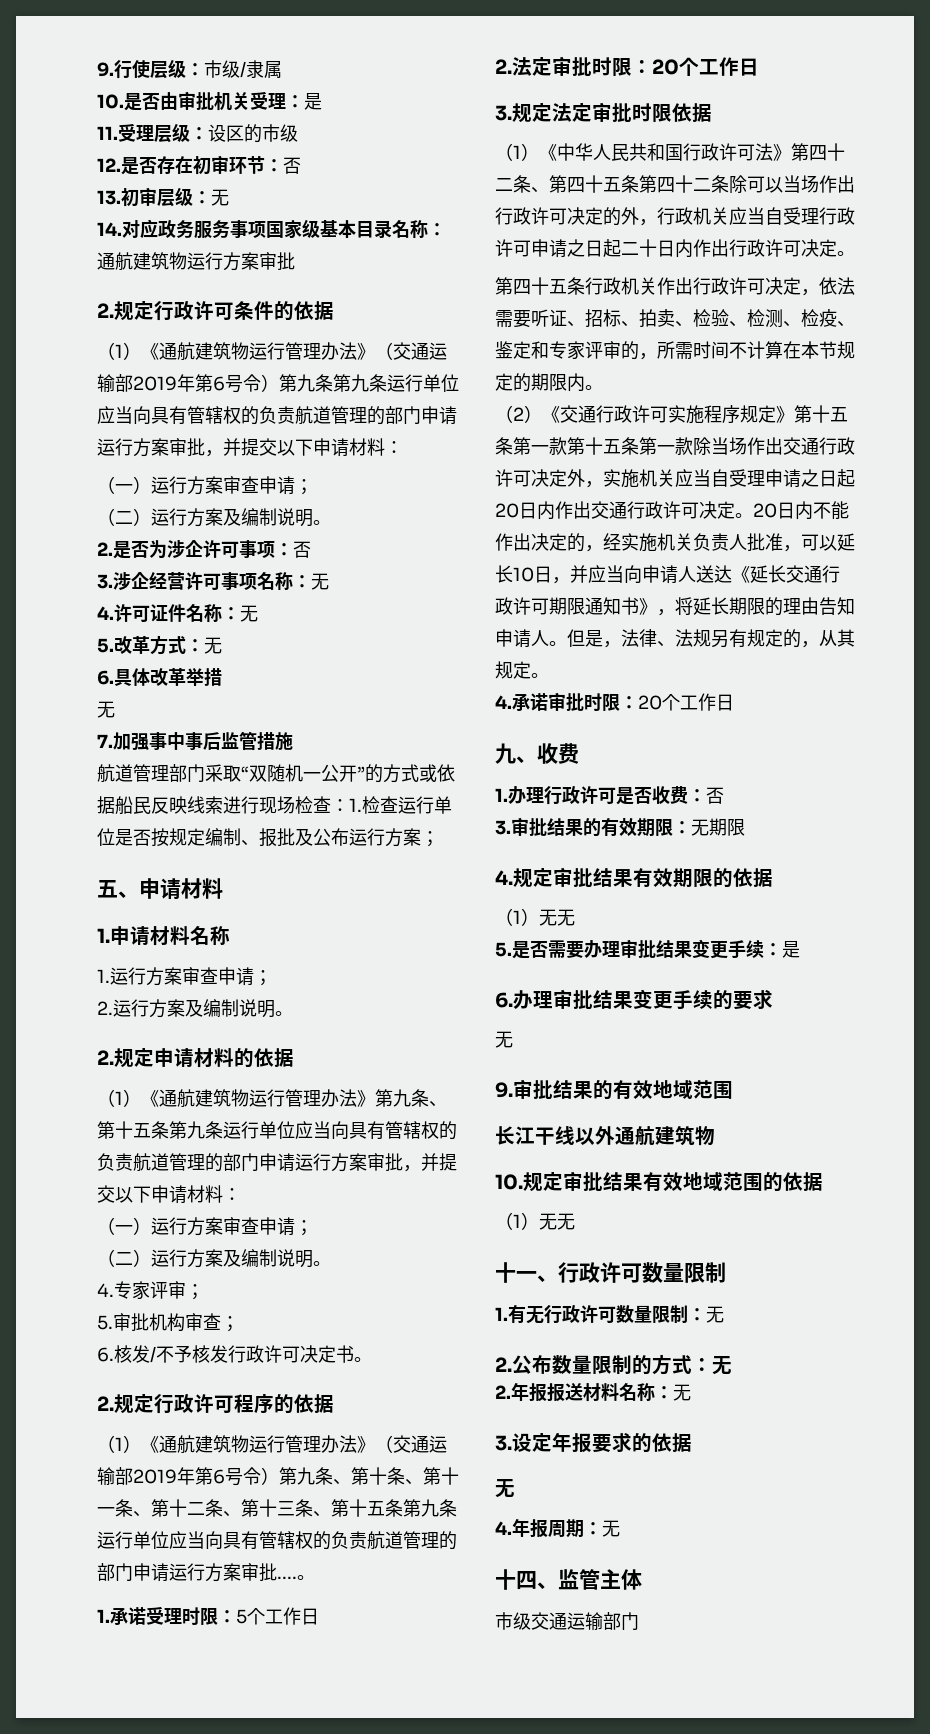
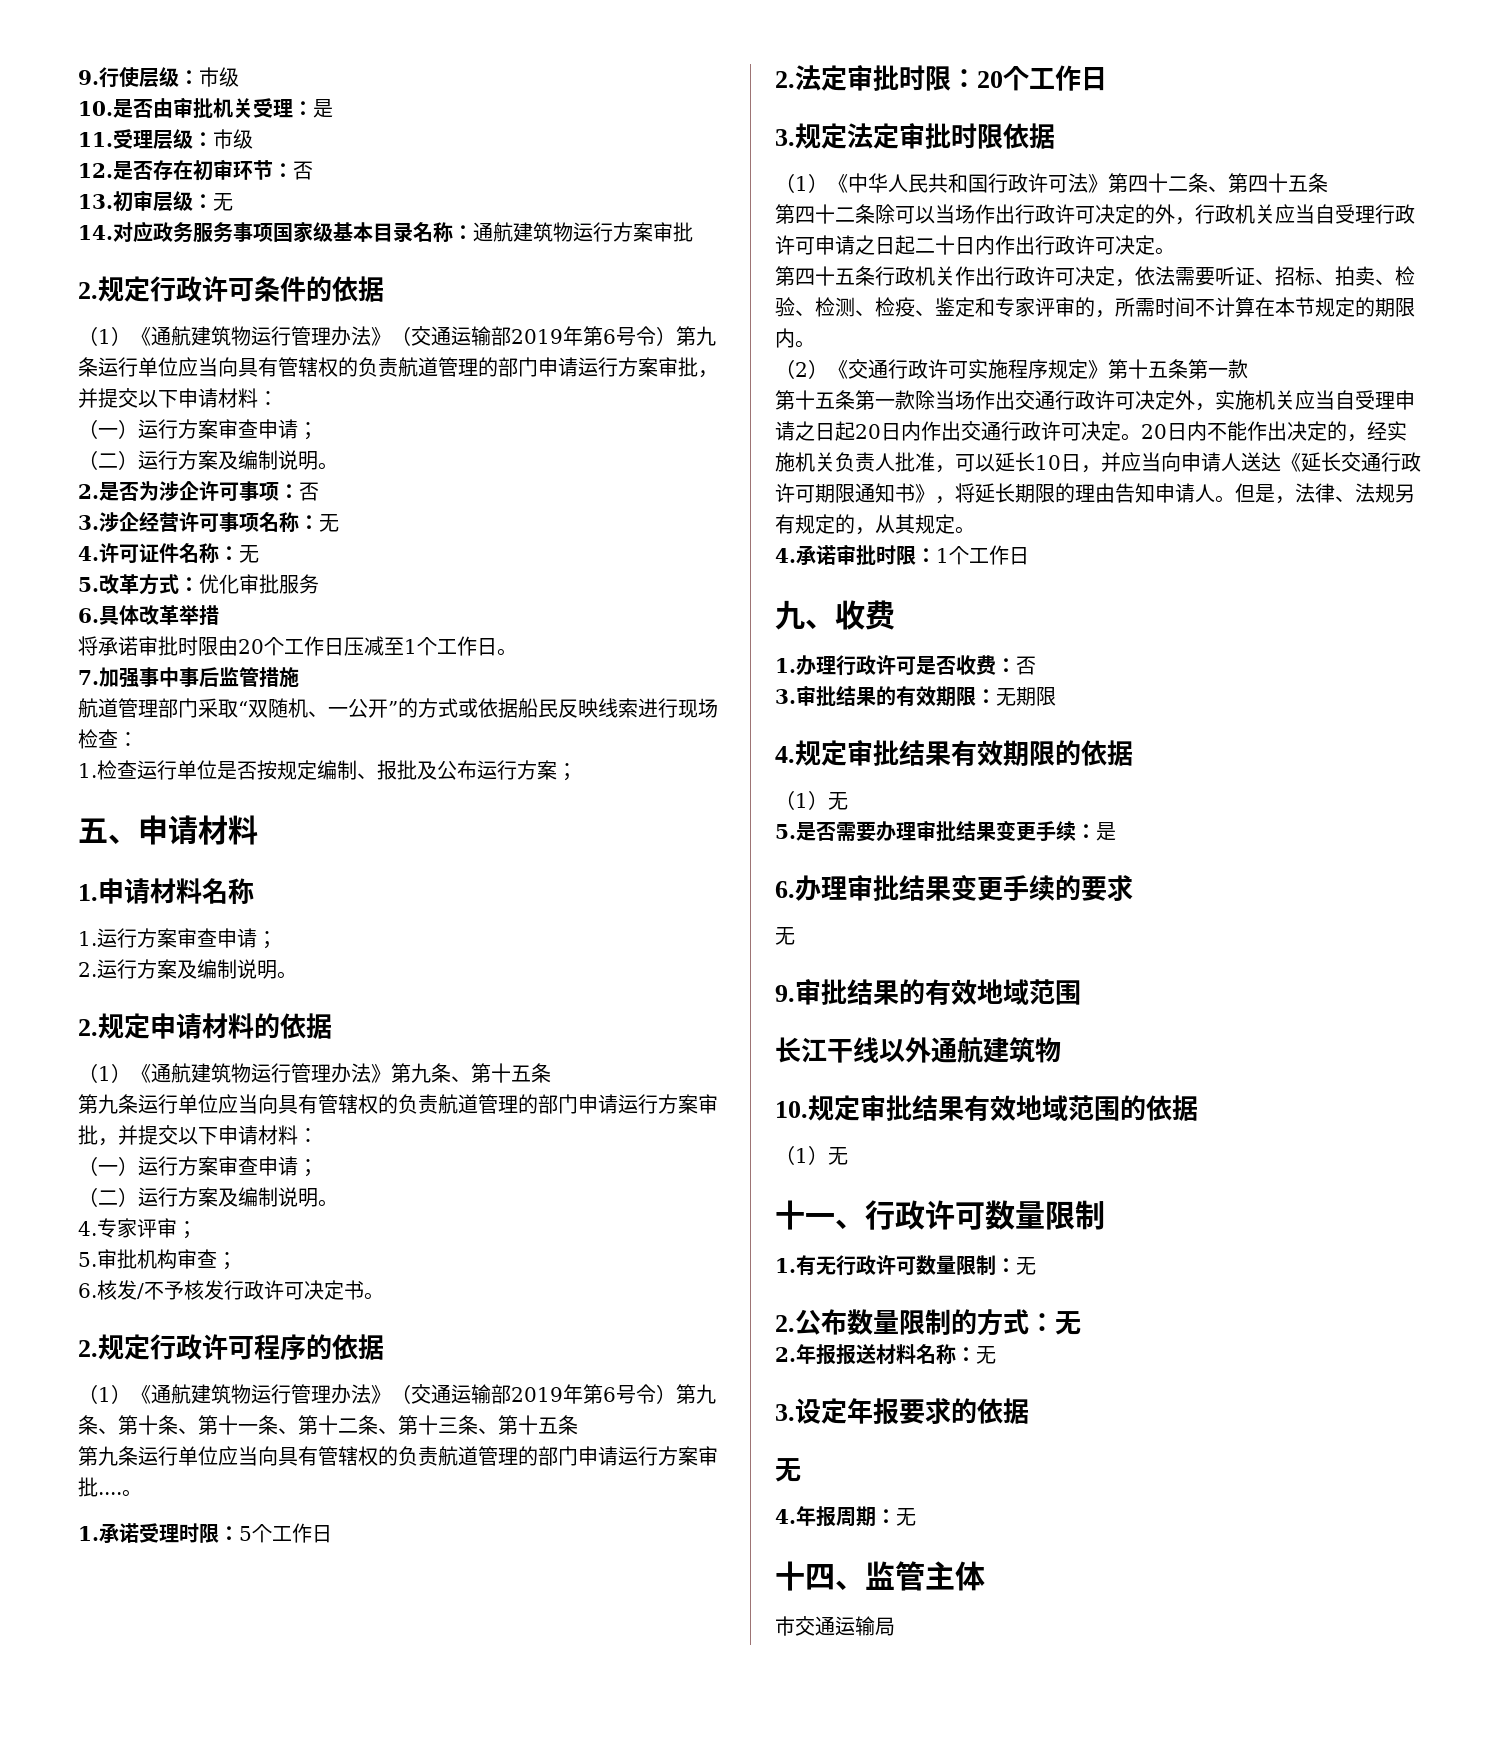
- 9.行使层级：市级/隶属
+ 9.行使层级：市级
- 11.受理层级：设区的市级
+ 11.受理层级：市级
- （1）《通航建筑物运行管理办法》（交通运输部2019年第6号令）第九条第九条运行单位应当向具有管辖权的负责航道管理的部门申请运行方案审批，并提交以下申请材料：
+ （1）《通航建筑物运行管理办法》（交通运输部2019年第6号令）第九条运行单位应当向具有管辖权的负责航道管理的部门申请运行方案审批，并提交以下申请材料：
- 5.改革方式：无
+ 5.改革方式：优化审批服务
  6.具体改革举措
- 无
+ 将承诺审批时限由20个工作日压减至1个工作日。
- 航道管理部门采取“双随机一公开”的方式或依据船民反映线索进行现场检查：1.检查运行单位是否按规定编制、报批及公布运行方案；
+ 航道管理部门采取“双随机、一公开”的方式或依据船民反映线索进行现场检查：
+ 1.检查运行单位是否按规定编制、报批及公布运行方案；
- （1）《通航建筑物运行管理办法》第九条、第十五条第九条运行单位应当向具有管辖权的负责航道管理的部门申请运行方案审批，并提交以下申请材料：
+ （1）《通航建筑物运行管理办法》第九条、第十五条
+ 第九条运行单位应当向具有管辖权的负责航道管理的部门申请运行方案审批，并提交以下申请材料：
- （1）《通航建筑物运行管理办法》（交通运输部2019年第6号令）第九条、第十条、第十一条、第十二条、第十三条、第十五条第九条运行单位应当向具有管辖权的负责航道管理的部门申请运行方案审批....
+ （1）《通航建筑物运行管理办法》（交通运输部2019年第6号令）第九条、第十条、第十一条、第十二条、第十三条、第十五条
+ 第九条运行单位应当向具有管辖权的负责航道管理的部门申请运行方案审批....
- （1）《中华人民共和国行政许可法》第四十二条、第四十五条第四十二条除可以当场作出行政许可决定的外，行政机关应当自受理行政许可申请之日起二十日内作出行政许可决定。
+ （1）《中华人民共和国行政许可法》第四十二条、第四十五条
+ 第四十二条除可以当场作出行政许可决定的外，行政机关应当自受理行政许可申请之日起二十日内作出行政许可决定。
- （2）《交通行政许可实施程序规定》第十五条第一款第十五条第一款除当场作出交通行政许可决定外，实施机关应当自受理申请之日起20日内作出交通行政许可决定。
+ （2）《交通行政许可实施程序规定》第十五条第一款
+ 第十五条第一款除当场作出交通行政许可决定外，实施机关应当自受理申请之日起20日内作出交通行政许可决定。
- 4.承诺审批时限：20个工作日
+ 4.承诺审批时限：1个工作日
  4.规定审批结果有效期限的依据
- （1）无无
+ （1）无
  10.规定审批结果有效地域范围的依据
- （1）无无
+ （1）无
- 市级交通运输部门
+ 市交通运输局

